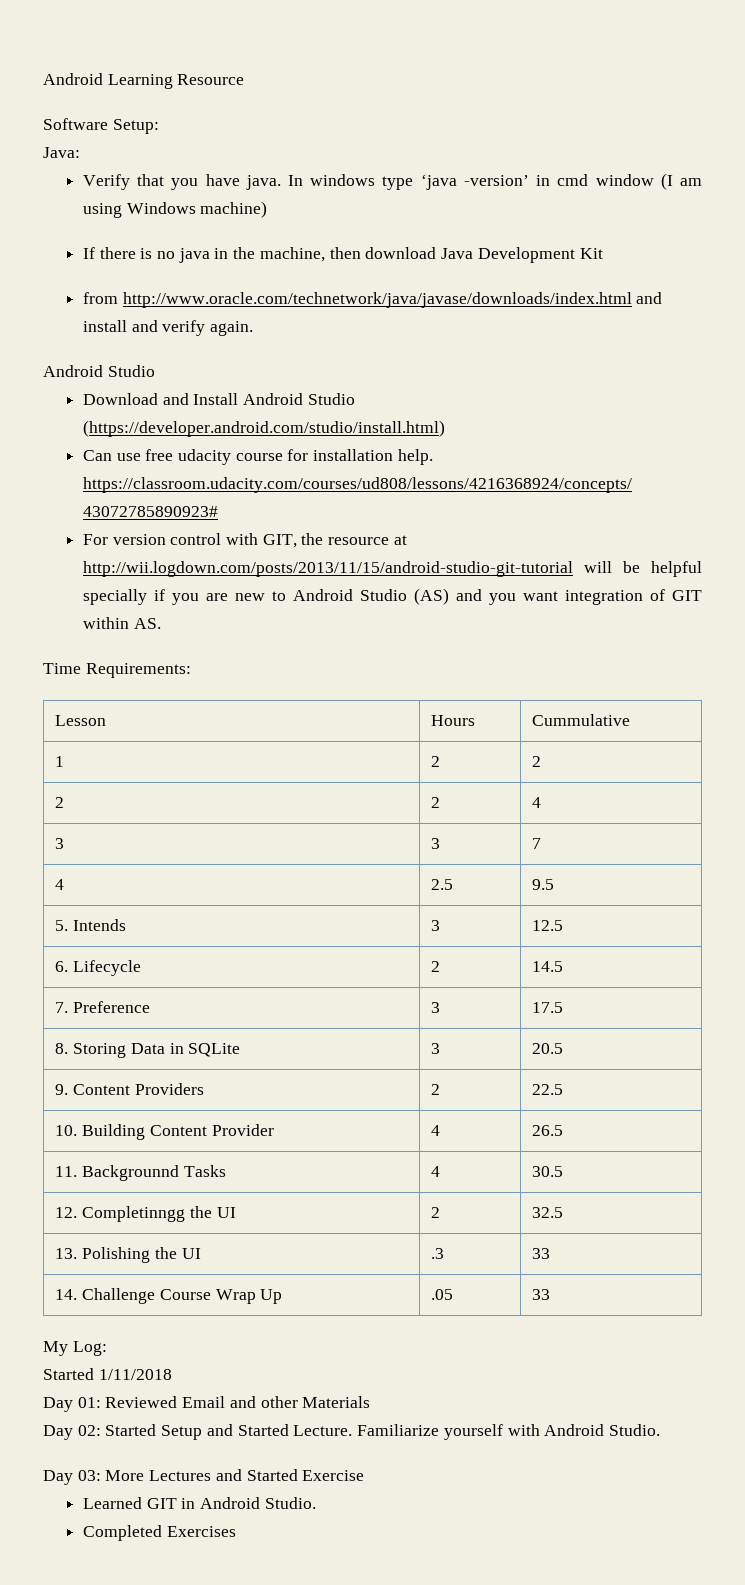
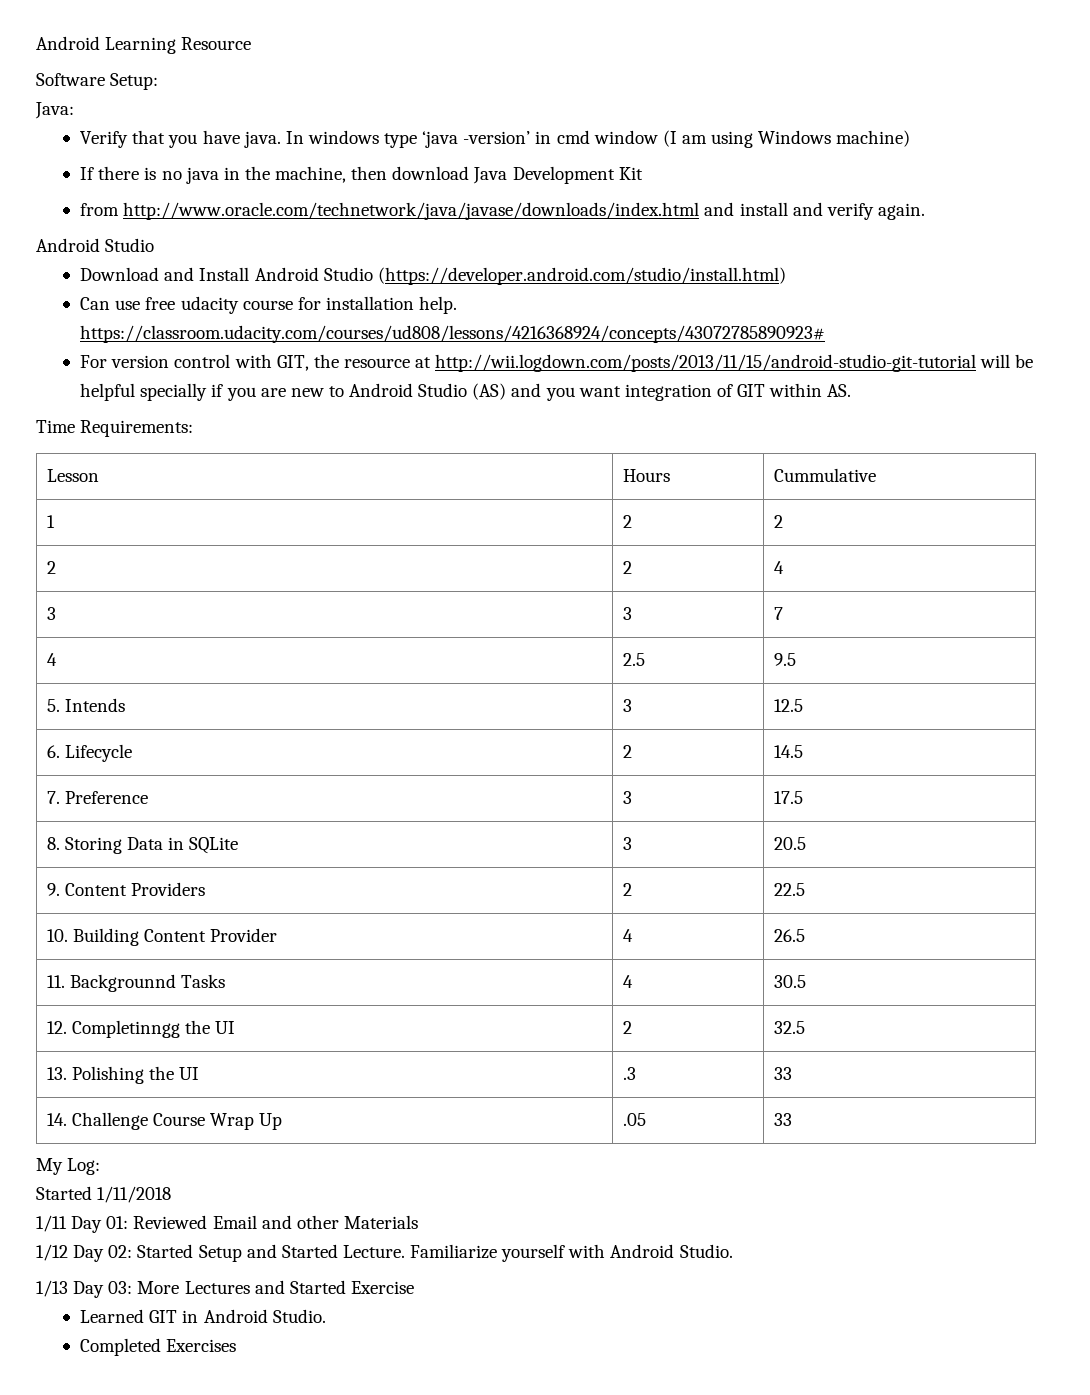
- Day 01: Reviewed Email and other Materials
+ 1/11 Day 01: Reviewed Email and other Materials
- Day 02: Started Setup and Started Lecture.
+ 1/12 Day 02: Started Setup and Started Lecture.
- Day 03: More Lectures and Started Exercise
+ 1/13 Day 03: More Lectures and Started Exercise

